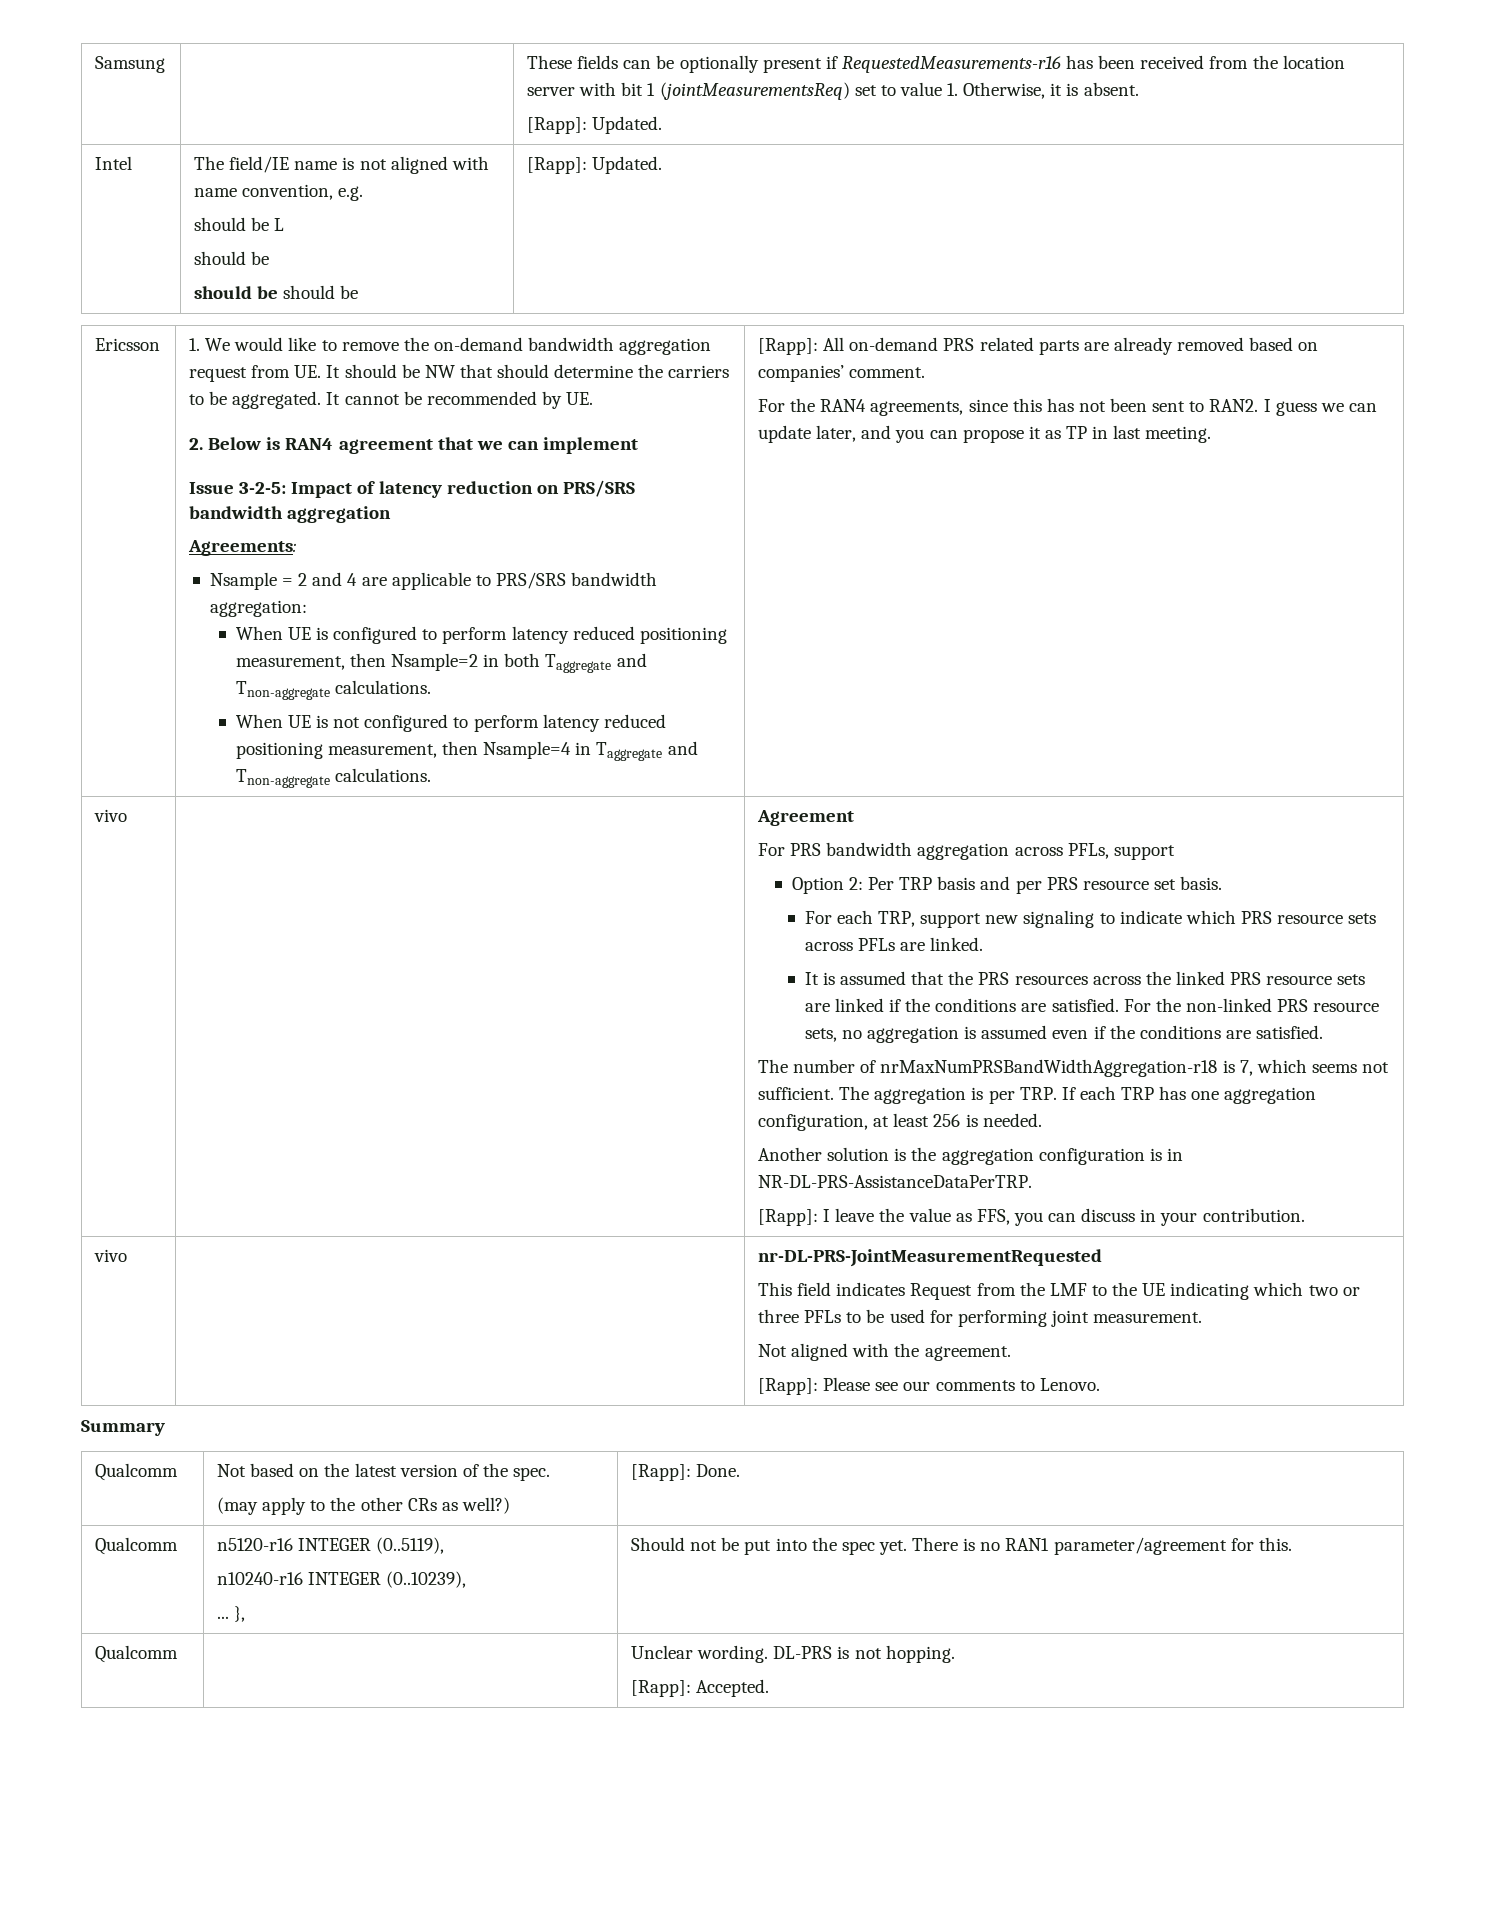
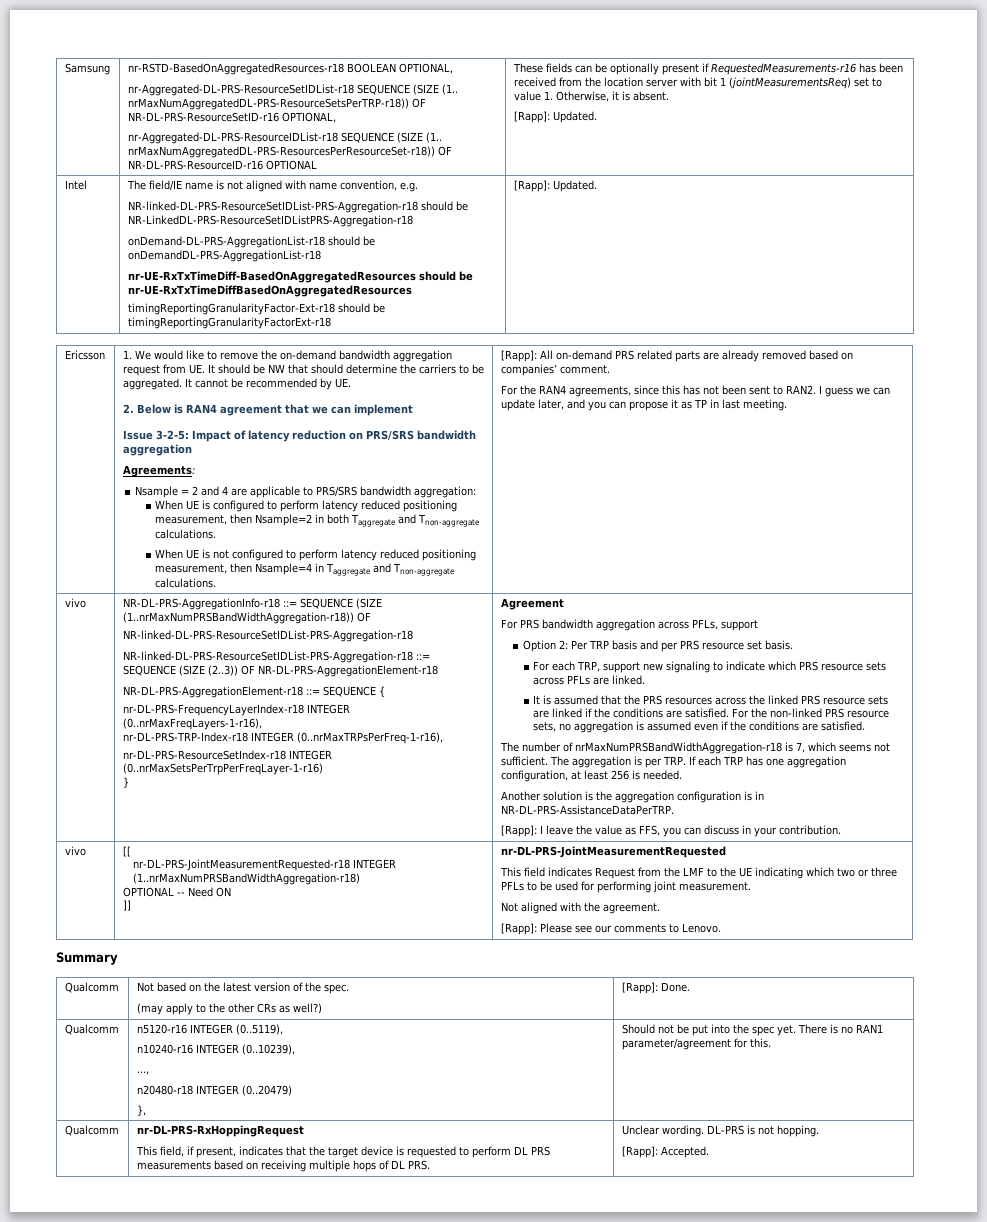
+ nr-RSTD-BasedOnAggregatedResources-r18 BOOLEAN OPTIONAL,
+ nr-Aggregated-DL-PRS-ResourceSetIDList-r18 SEQUENCE (SIZE (1.. nrMaxNumAggregatedDL-PRS-ResourceSetsPerTRP-r18)) OF NR-DL-PRS-ResourceSetID-r16 OPTIONAL,
+ nr-Aggregated-DL-PRS-ResourceIDList-r18 SEQUENCE (SIZE (1.. nrMaxNumAggregatedDL-PRS-ResourcesPerResourceSet-r18)) OF NR-DL-PRS-ResourceID-r16 OPTIONAL
  Intel | The field/IE name is not aligned with name convention, e.g.
- should be L
- should be
- should be should be | [Rapp]: Updated.
+ NR-linked-DL-PRS-ResourceSetIDList-PRS-Aggregation-r18 should be NR-LinkedDL-PRS-ResourceSetIDListPRS-Aggregation-r18
+ onDemand-DL-PRS-AggregationList-r18 should be onDemandDL-PRS-AggregationList-r18
+ nr-UE-RxTxTimeDiff-BasedOnAggregatedResources should be nr-UE-RxTxTimeDiffBasedOnAggregatedResources
+ timingReportingGranularityFactor-Ext-r18 should be timingReportingGranularityFactorExt-r18 | [Rapp]: Updated.
+ NR-DL-PRS-AggregationInfo-r18 ::= SEQUENCE (SIZE (1..nrMaxNumPRSBandWidthAggregation-r18)) OF
+ NR-linked-DL-PRS-ResourceSetIDList-PRS-Aggregation-r18
+ NR-linked-DL-PRS-ResourceSetIDList-PRS-Aggregation-r18 ::= SEQUENCE (SIZE (2..3)) OF NR-DL-PRS-AggregationElement-r18
+ NR-DL-PRS-AggregationElement-r18 ::= SEQUENCE {
+ nr-DL-PRS-FrequencyLayerIndex-r18 INTEGER (0..nrMaxFreqLayers-1-r16),
+ nr-DL-PRS-TRP-Index-r18 INTEGER (0..nrMaxTRPsPerFreq-1-r16),
+ nr-DL-PRS-ResourceSetIndex-r18 INTEGER (0..nrMaxSetsPerTrpPerFreqLayer-1-r16)
+ }
+ [[
+ nr-DL-PRS-JointMeasurementRequested-r18 INTEGER (1..nrMaxNumPRSBandWidthAggregation-r18)
+ OPTIONAL -- Need ON
+ ]]
  Qualcomm | n5120-r16 INTEGER (0..5119),
  n10240-r16 INTEGER (0..10239),
- ... }, | Should not be put into the spec yet. There is no RAN1 parameter/agreement for this.
+ ...,
+ n20480-r18 INTEGER (0..20479)
+ }, | Should not be put into the spec yet. There is no RAN1 parameter/agreement for this.
- Qualcomm | | Unclear wording. DL-PRS is not hopping.
+ Qualcomm | nr-DL-PRS-RxHoppingRequest
+ This field, if present, indicates that the target device is requested to perform DL PRS measurements based on receiving multiple hops of DL PRS. | Unclear wording. DL-PRS is not hopping.

